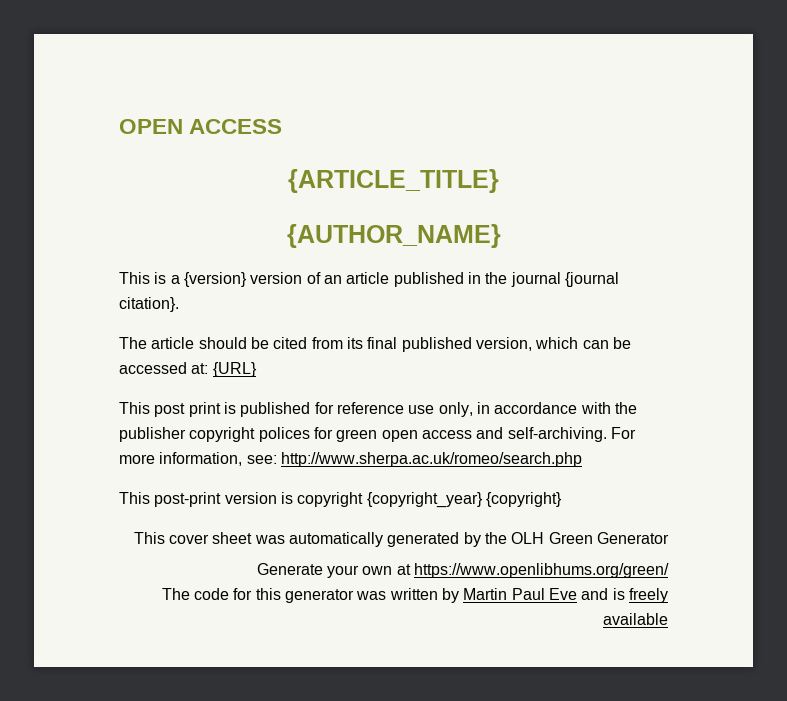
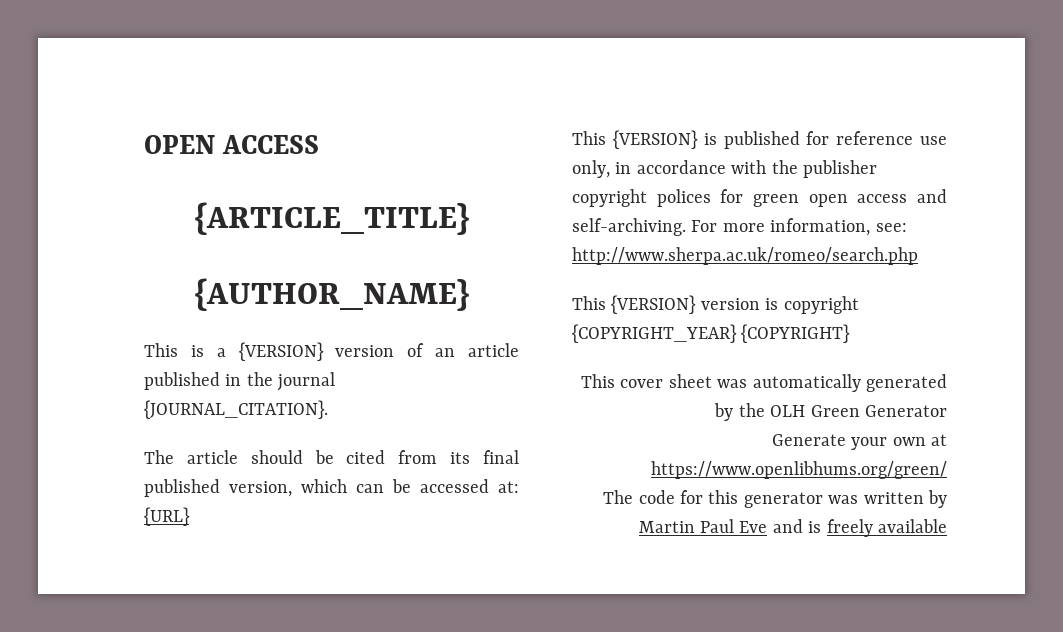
- This is a {version} version of an article published in the journal {journal citation}.
+ This is a {VERSION} version of an article published in the journal {JOURNAL_CITATION}.
- This post print is published for reference use only, in accordance with the publisher copyright polices for green open access and self-archiving.
+ This {VERSION} is published for reference use only, in accordance with the publisher copyright polices for green open access and self-archiving.
- This post-print version is copyright {copyright_year} {copyright}
+ This {VERSION} version is copyright {COPYRIGHT_YEAR} {COPYRIGHT}

